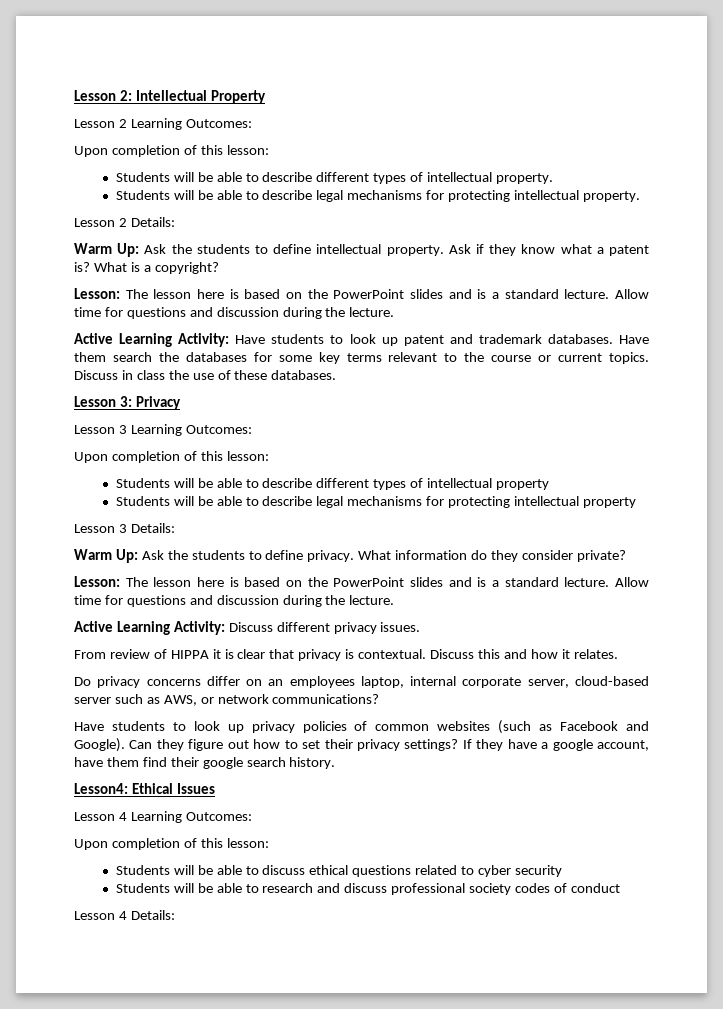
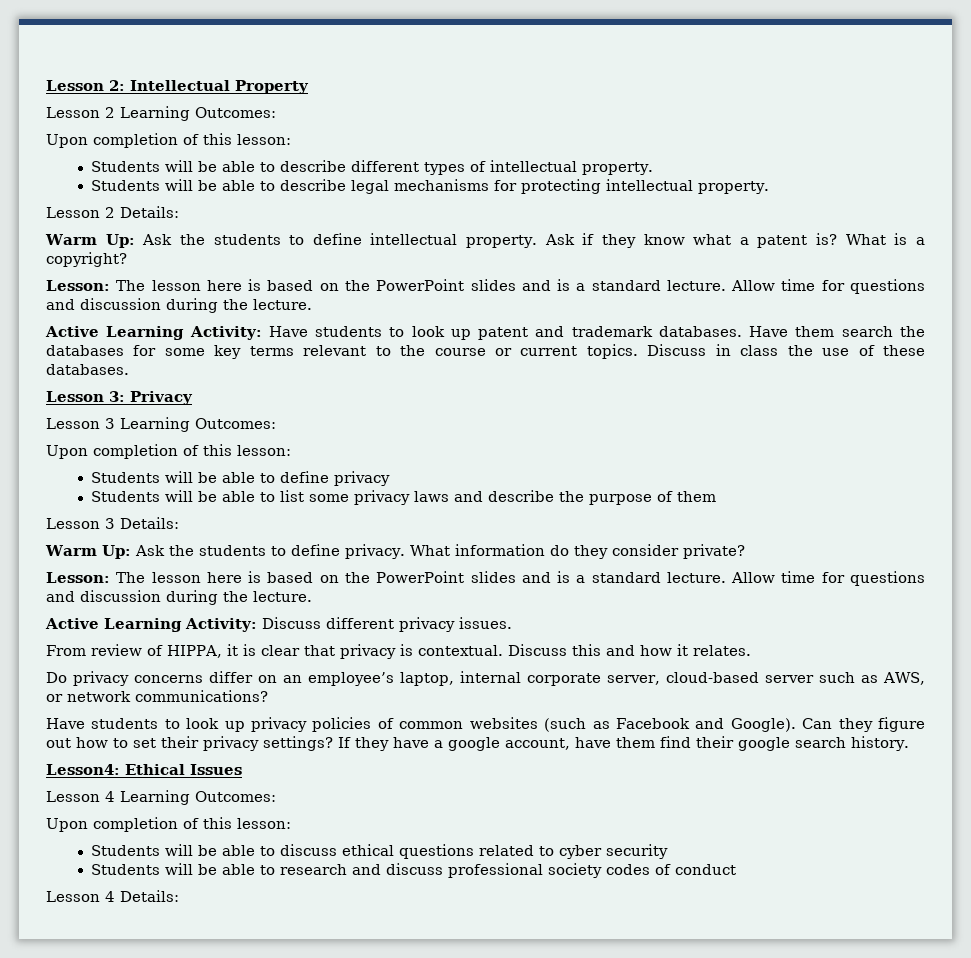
- Students will be able to describe different types of intellectual property
- Students will be able to describe legal mechanisms for protecting intellectual property
+ Students will be able to define privacy
+ Students will be able to list some privacy laws and describe the purpose of them
- From review of HIPPA it is clear that privacy is contextual.
+ From review of HIPPA, it is clear that privacy is contextual.
- Do privacy concerns differ on an employees laptop, internal corporate server, cloud-based server such as AWS, or network communications?
+ Do privacy concerns differ on an employee’s laptop, internal corporate server, cloud-based server such as AWS, or network communications?

